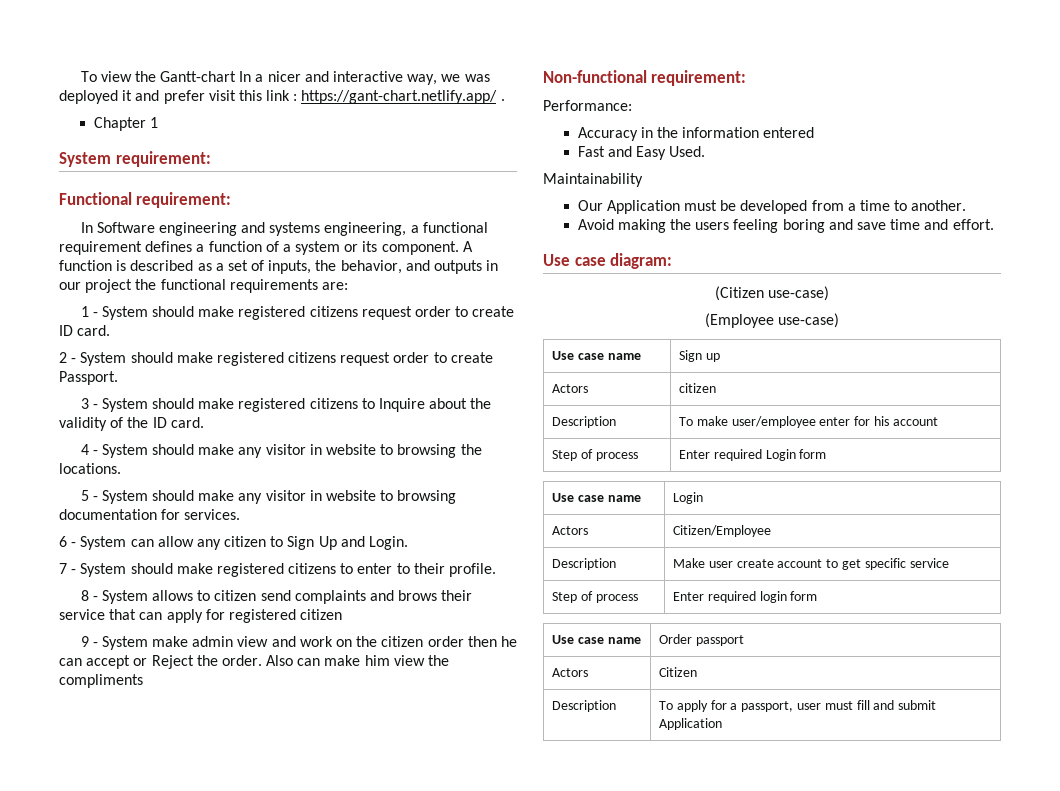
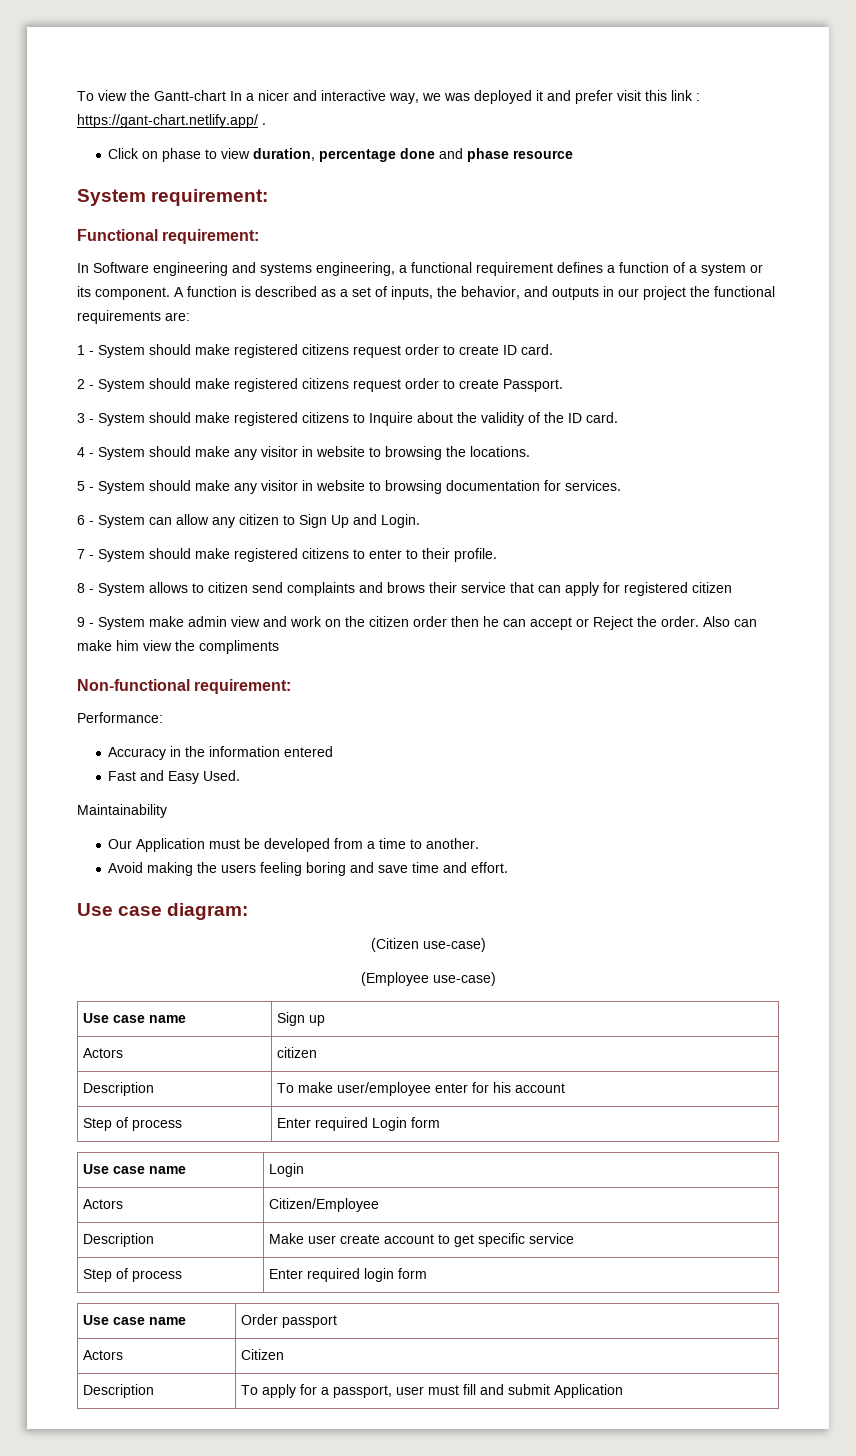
- Chapter 1
+ Click on phase to view duration, percentage done and phase resource

